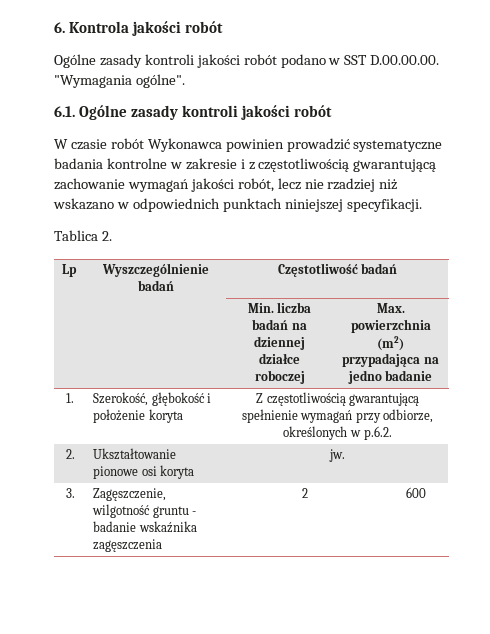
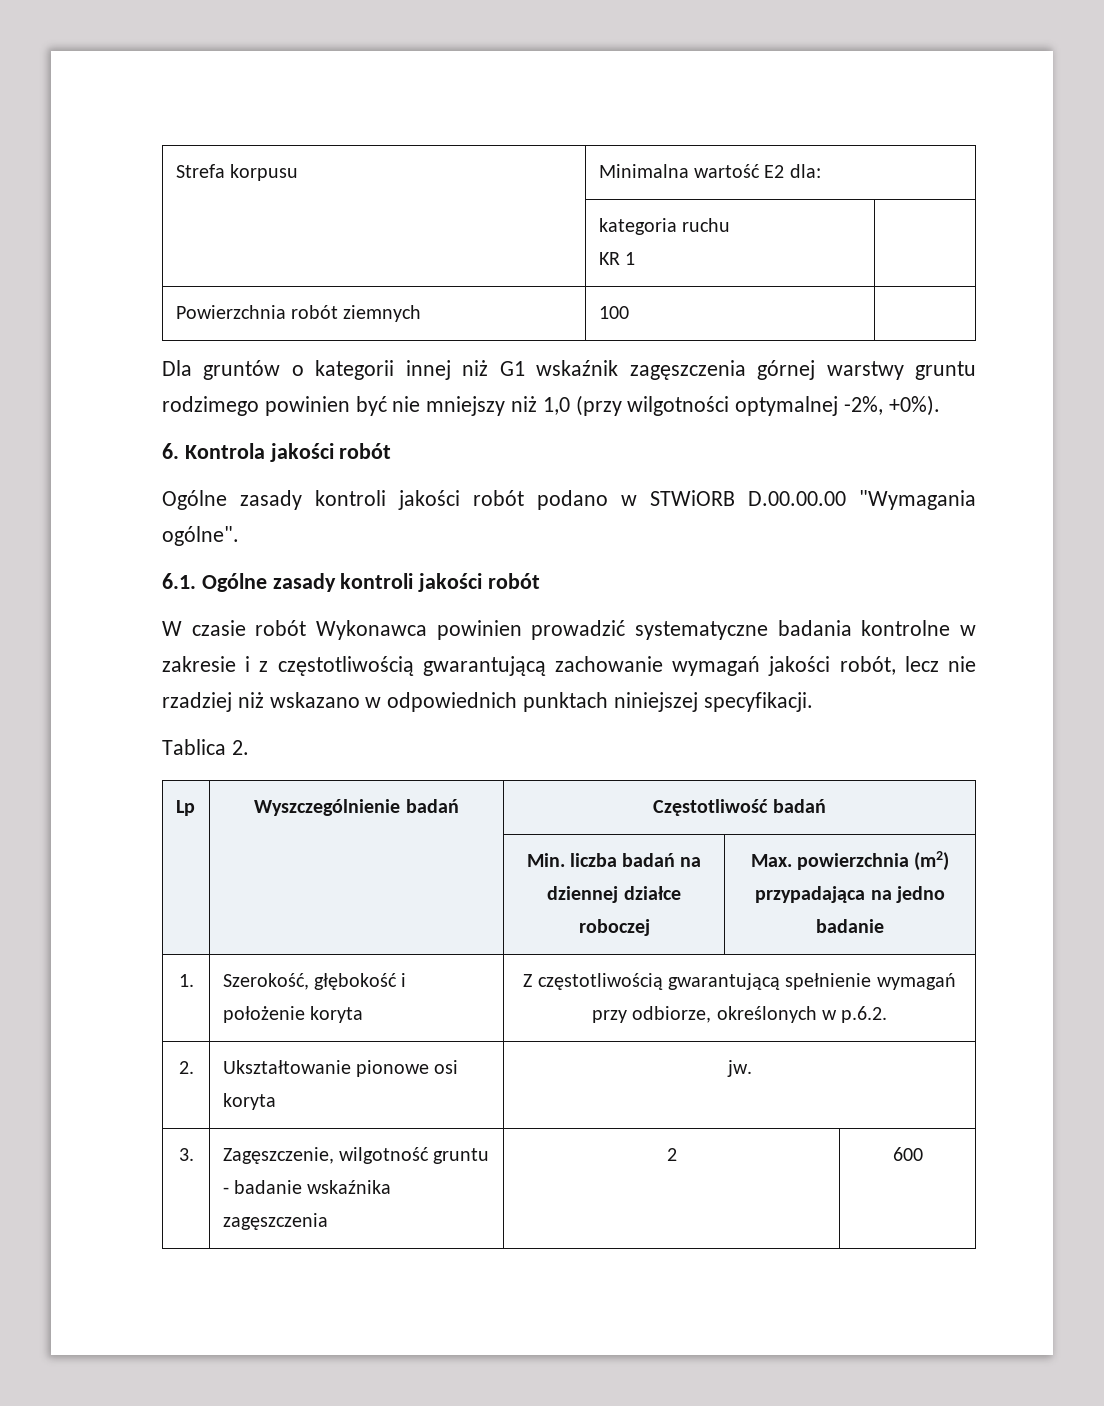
+ Strefa korpusu | Minimalna wartość E2 dla:
+ | kategoria ruchu
+ KR 1 |
+ Powierzchnia robót ziemnych | 100 |
+ Dla gruntów o kategorii innej niż G1 wskaźnik zagęszczenia górnej warstwy gruntu rodzimego powinien być nie mniejszy niż 1,0 (przy wilgotności optymalnej -2%, +0%).
- Ogólne zasady kontroli jakości robót podano w SST D.00.00.00. "Wymagania ogólne".
+ Ogólne zasady kontroli jakości robót podano w STWiORB D.00.00.00 "Wymagania ogólne".

